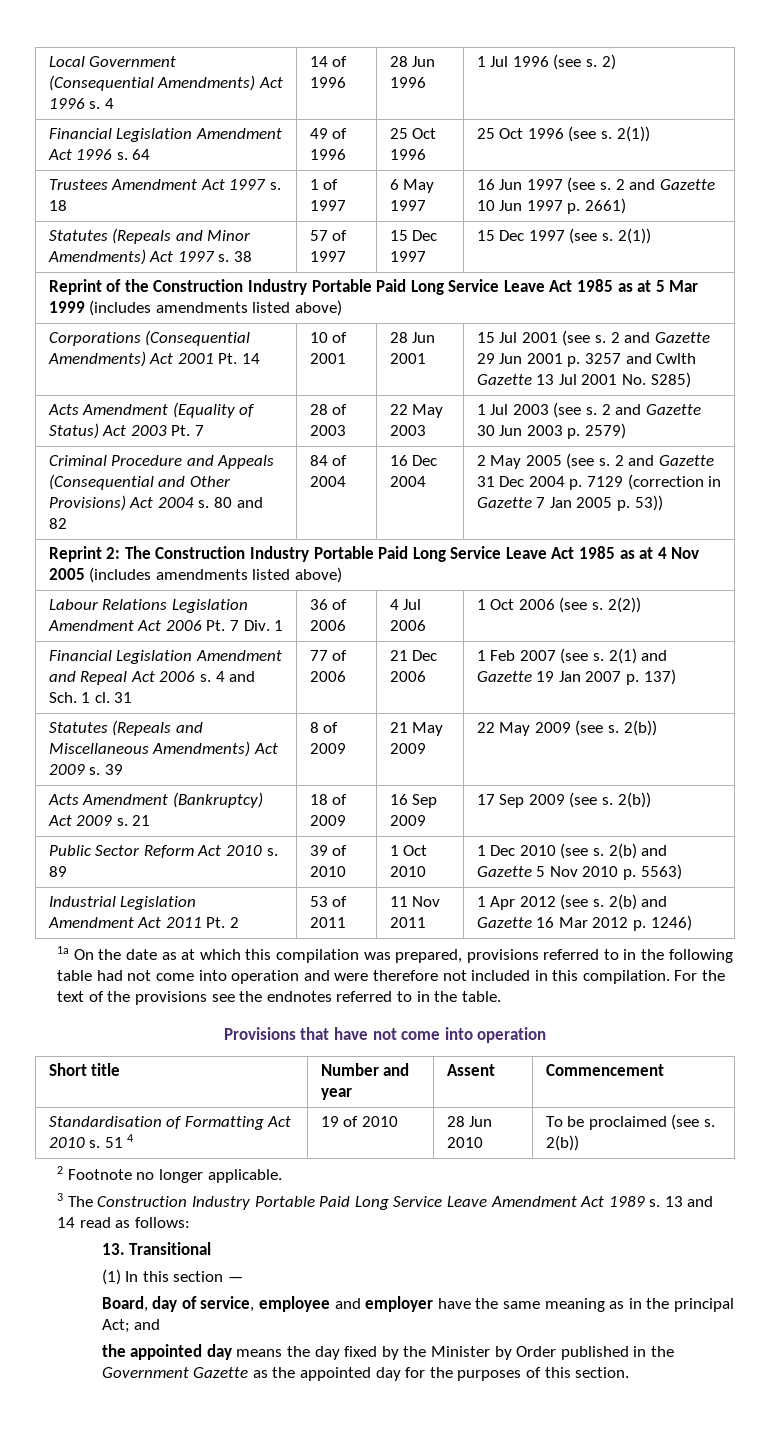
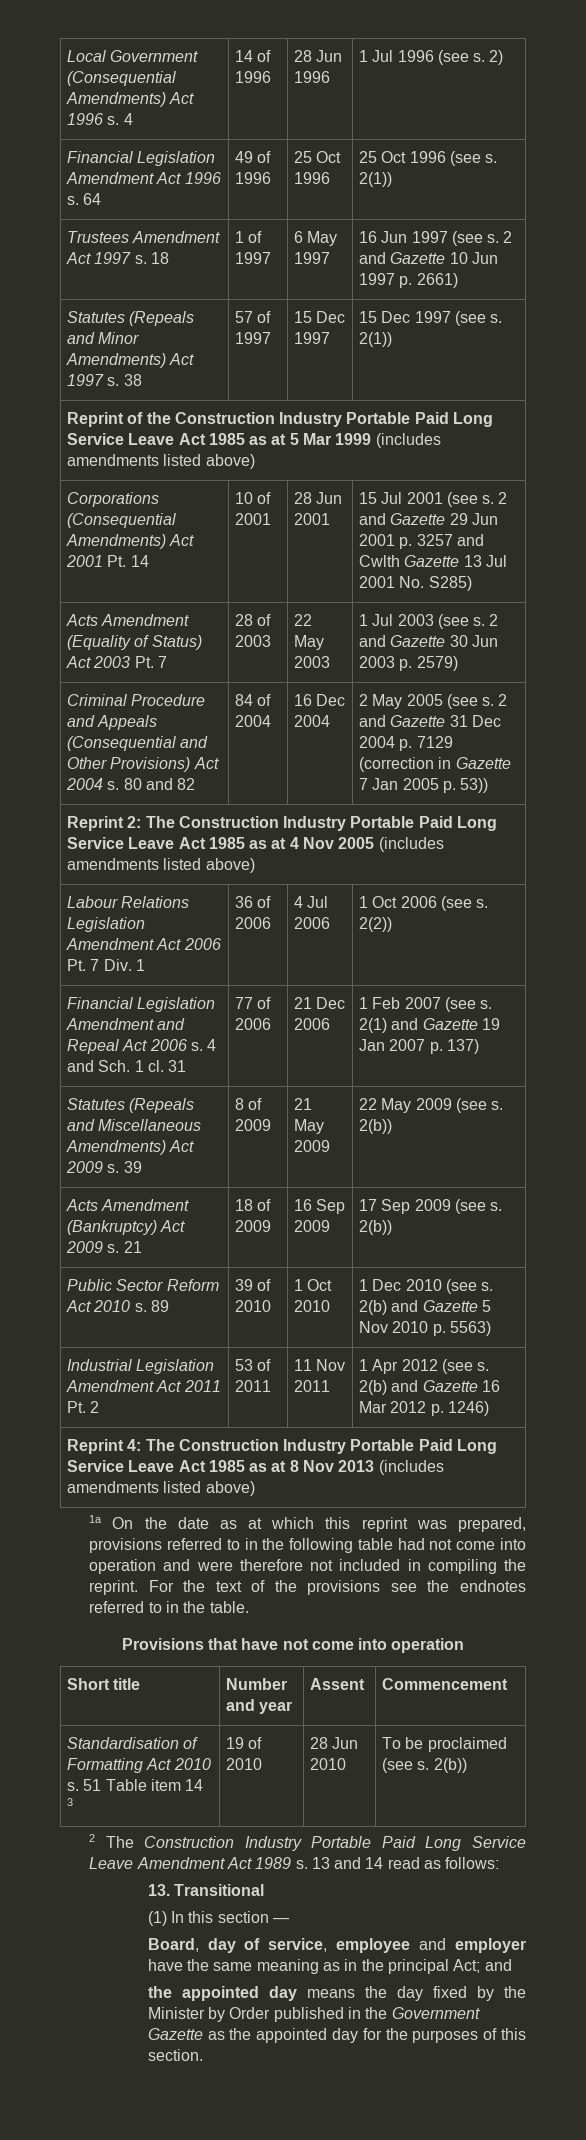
+ Reprint 4: The Construction Industry Portable Paid Long Service Leave Act 1985 as at 8 Nov 2013 (includes amendments listed above)
- 1a On the date as at which this compilation was prepared, provisions referred to in the following table had not come into operation and were therefore not included in this compilation.
+ 1a On the date as at which this reprint was prepared, provisions referred to in the following table had not come into operation and were therefore not included in compiling the reprint.
- Standardisation of Formatting Act 2010 s. 51 4 | 19 of 2010 | 28 Jun 2010 | To be proclaimed (see s. 2(b))
+ Standardisation of Formatting Act 2010 s. 51 Table item 14 3 | 19 of 2010 | 28 Jun 2010 | To be proclaimed (see s. 2(b))
- 2 Footnote no longer applicable.
- 3 The Construction Industry Portable Paid Long Service Leave Amendment Act 1989 s.
+ 2 The Construction Industry Portable Paid Long Service Leave Amendment Act 1989 s.

